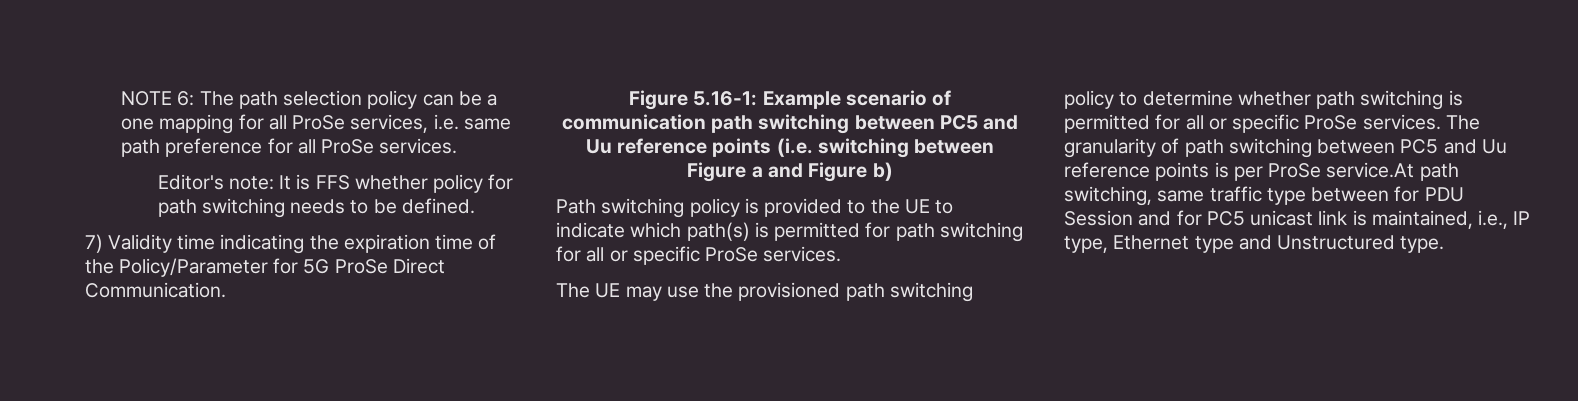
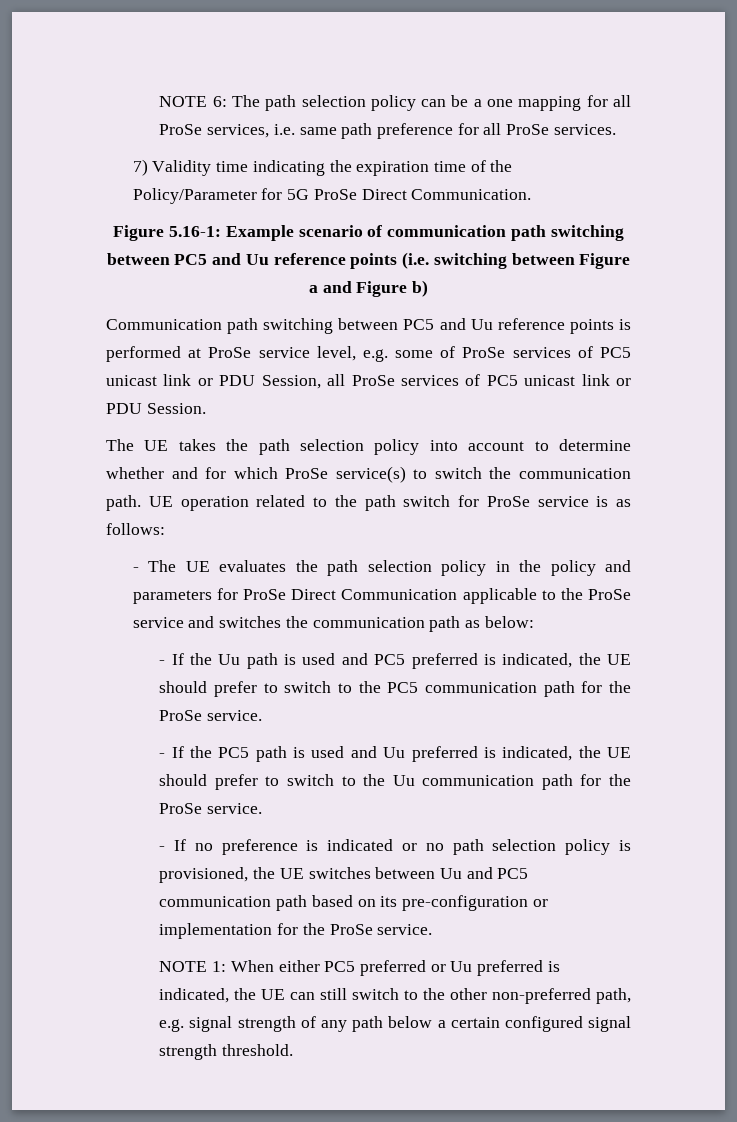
- Editor's note: It is FFS whether policy for path switching needs to be defined.
- Path switching policy is provided to the UE to indicate which path(s) is permitted for path switching for all or specific ProSe services.
- The UE may use the provisioned path switching policy to determine whether path switching is permitted for all or specific ProSe services. The granularity of path switching between PC5 and Uu reference points is per ProSe service.At path switching, same traffic type between for PDU Session and for PC5 unicast link is maintained, i.e., IP type, Ethernet type and Unstructured type.
+ Communication path switching between PC5 and Uu reference points is performed at ProSe service level, e.g. some of ProSe services of PC5 unicast link or PDU Session, all ProSe services of PC5 unicast link or PDU Session.
+ The UE takes the path selection policy into account to determine whether and for which ProSe service(s) to switch the communication path. UE operation related to the path switch for ProSe service is as follows:
+ - The UE evaluates the path selection policy in the policy and parameters for ProSe Direct Communication applicable to the ProSe service and switches the communication path as below:
+ - If the Uu path is used and PC5 preferred is indicated, the UE should prefer to switch to the PC5 communication path for the ProSe service.
+ - If the PC5 path is used and Uu preferred is indicated, the UE should prefer to switch to the Uu communication path for the ProSe service.
+ - If no preference is indicated or no path selection policy is provisioned, the UE switches between Uu and PC5 communication path based on its pre-configuration or implementation for the ProSe service.
+ NOTE 1: When either PC5 preferred or Uu preferred is indicated, the UE can still switch to the other non-preferred path, e.g. signal strength of any path below a certain configured signal strength threshold.

